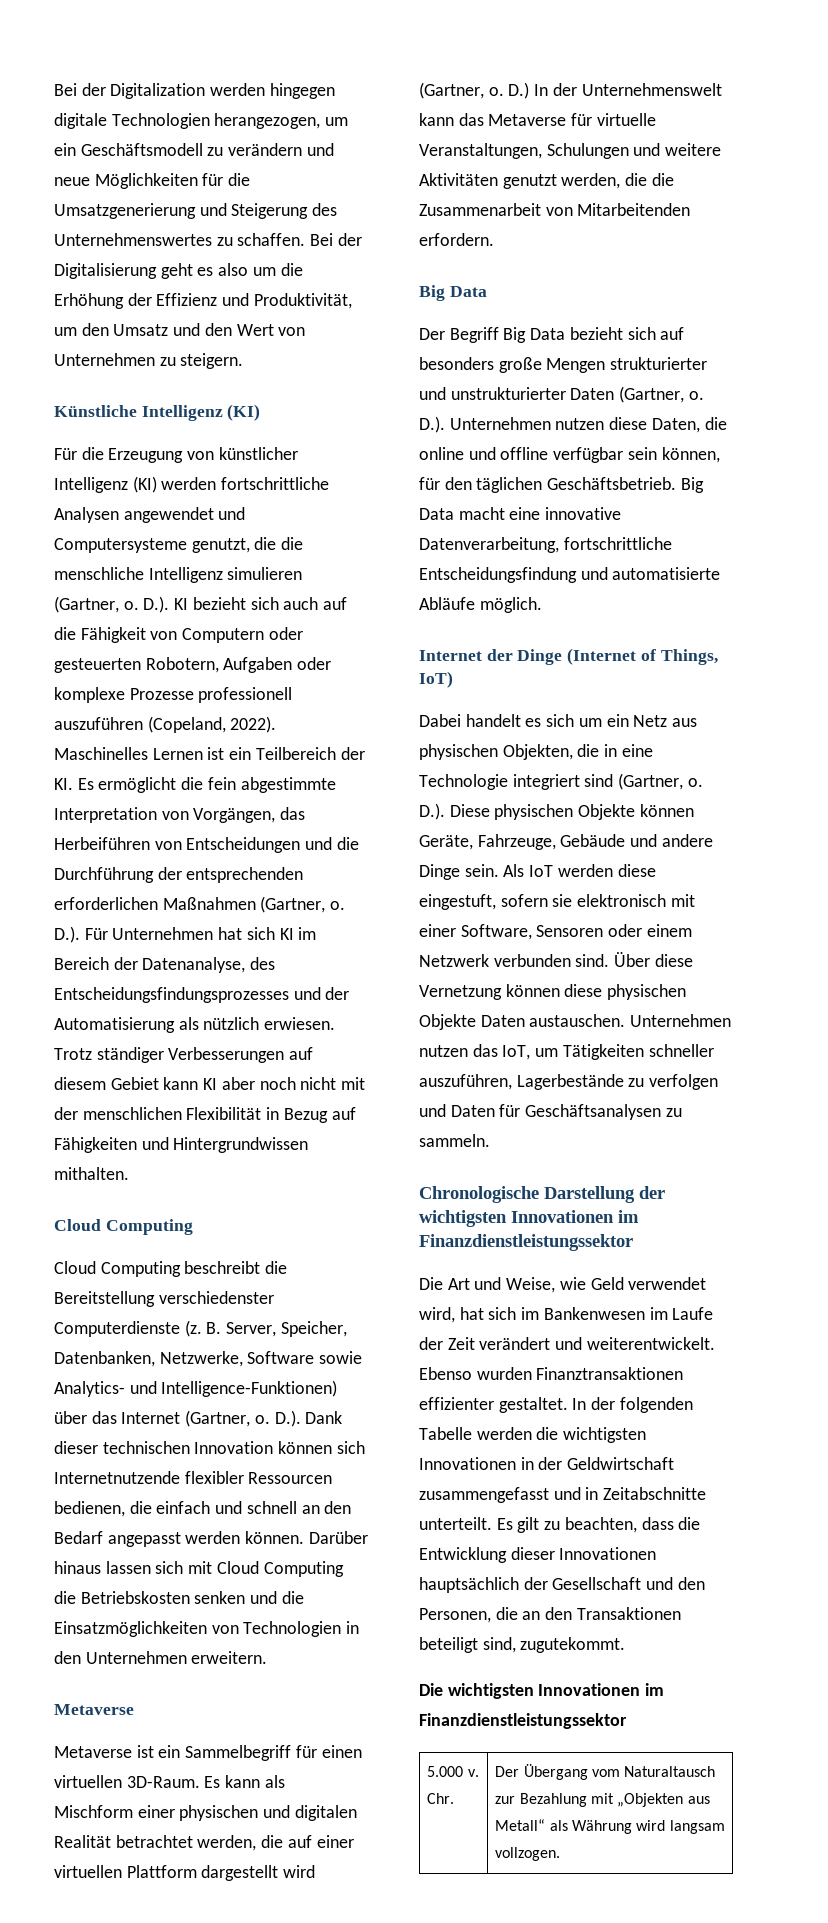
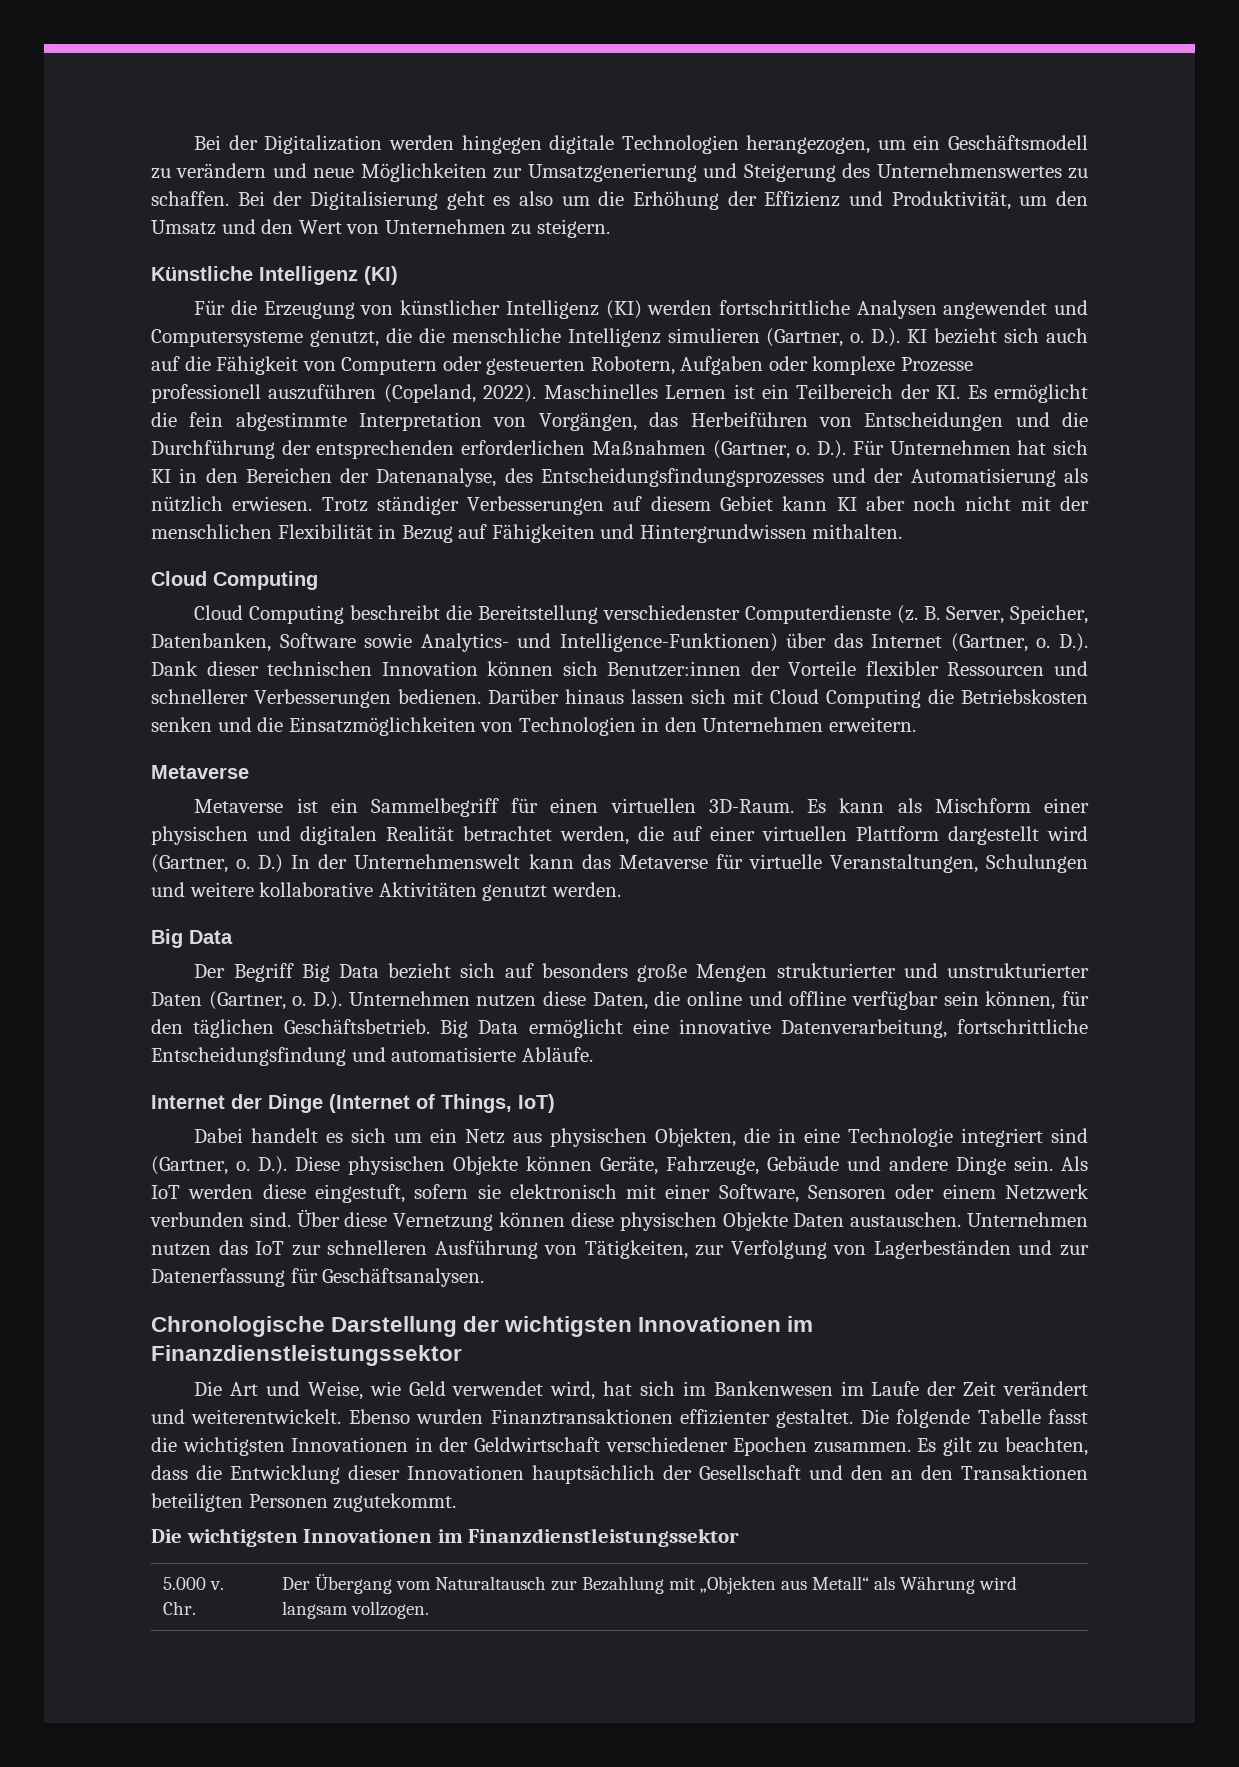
- Bei der Digitalization werden hingegen digitale Technologien herangezogen, um ein Geschäftsmodell zu verändern und neue Möglichkeiten für die Umsatzgenerierung und Steigerung des Unternehmenswertes zu schaffen.
+ Bei der Digitalization werden hingegen digitale Technologien herangezogen, um ein Geschäftsmodell zu verändern und neue Möglichkeiten zur Umsatzgenerierung und Steigerung des Unternehmenswertes zu schaffen.
- D.). Für Unternehmen hat sich KI im Bereich der Datenanalyse, des Entscheidungsfindungsprozesses und der Automatisierung als nützlich erwiesen.
+ D.). Für Unternehmen hat sich KI in den Bereichen der Datenanalyse, des Entscheidungsfindungsprozesses und der Automatisierung als nützlich erwiesen.
- B. Server, Speicher, Datenbanken, Netzwerke, Software sowie Analytics- und Intelligence-Funktionen) über das Internet (Gartner, o.
+ B. Server, Speicher, Datenbanken, Software sowie Analytics- und Intelligence-Funktionen) über das Internet (Gartner, o.
- D.). Dank dieser technischen Innovation können sich Internetnutzende flexibler Ressourcen bedienen, die einfach und schnell an den Bedarf angepasst werden können.
+ D.). Dank dieser technischen Innovation können sich Benutzer:innen der Vorteile flexibler Ressourcen und schnellerer Verbesserungen bedienen.
- D.) In der Unternehmenswelt kann das Metaverse für virtuelle Veranstaltungen, Schulungen und weitere Aktivitäten genutzt werden, die die Zusammenarbeit von Mitarbeitenden erfordern.
+ D.) In der Unternehmenswelt kann das Metaverse für virtuelle Veranstaltungen, Schulungen und weitere kollaborative Aktivitäten genutzt werden.
- Big Data macht eine innovative Datenverarbeitung, fortschrittliche Entscheidungsfindung und automatisierte Abläufe möglich.
+ Big Data ermöglicht eine innovative Datenverarbeitung, fortschrittliche Entscheidungsfindung und automatisierte Abläufe.
- Unternehmen nutzen das IoT, um Tätigkeiten schneller auszuführen, Lagerbestände zu verfolgen und Daten für Geschäftsanalysen zu sammeln.
+ Unternehmen nutzen das IoT zur schnelleren Ausführung von Tätigkeiten, zur Verfolgung von Lagerbeständen und zur Datenerfassung für Geschäftsanalysen.
- In der folgenden Tabelle werden die wichtigsten Innovationen in der Geldwirtschaft zusammengefasst und in Zeitabschnitte unterteilt.
+ Die folgende Tabelle fasst die wichtigsten Innovationen in der Geldwirtschaft verschiedener Epochen zusammen.
- Es gilt zu beachten, dass die Entwicklung dieser Innovationen hauptsächlich der Gesellschaft und den Personen, die an den Transaktionen beteiligt sind, zugutekommt.
+ Es gilt zu beachten, dass die Entwicklung dieser Innovationen hauptsächlich der Gesellschaft und den an den Transaktionen beteiligten Personen zugutekommt.

